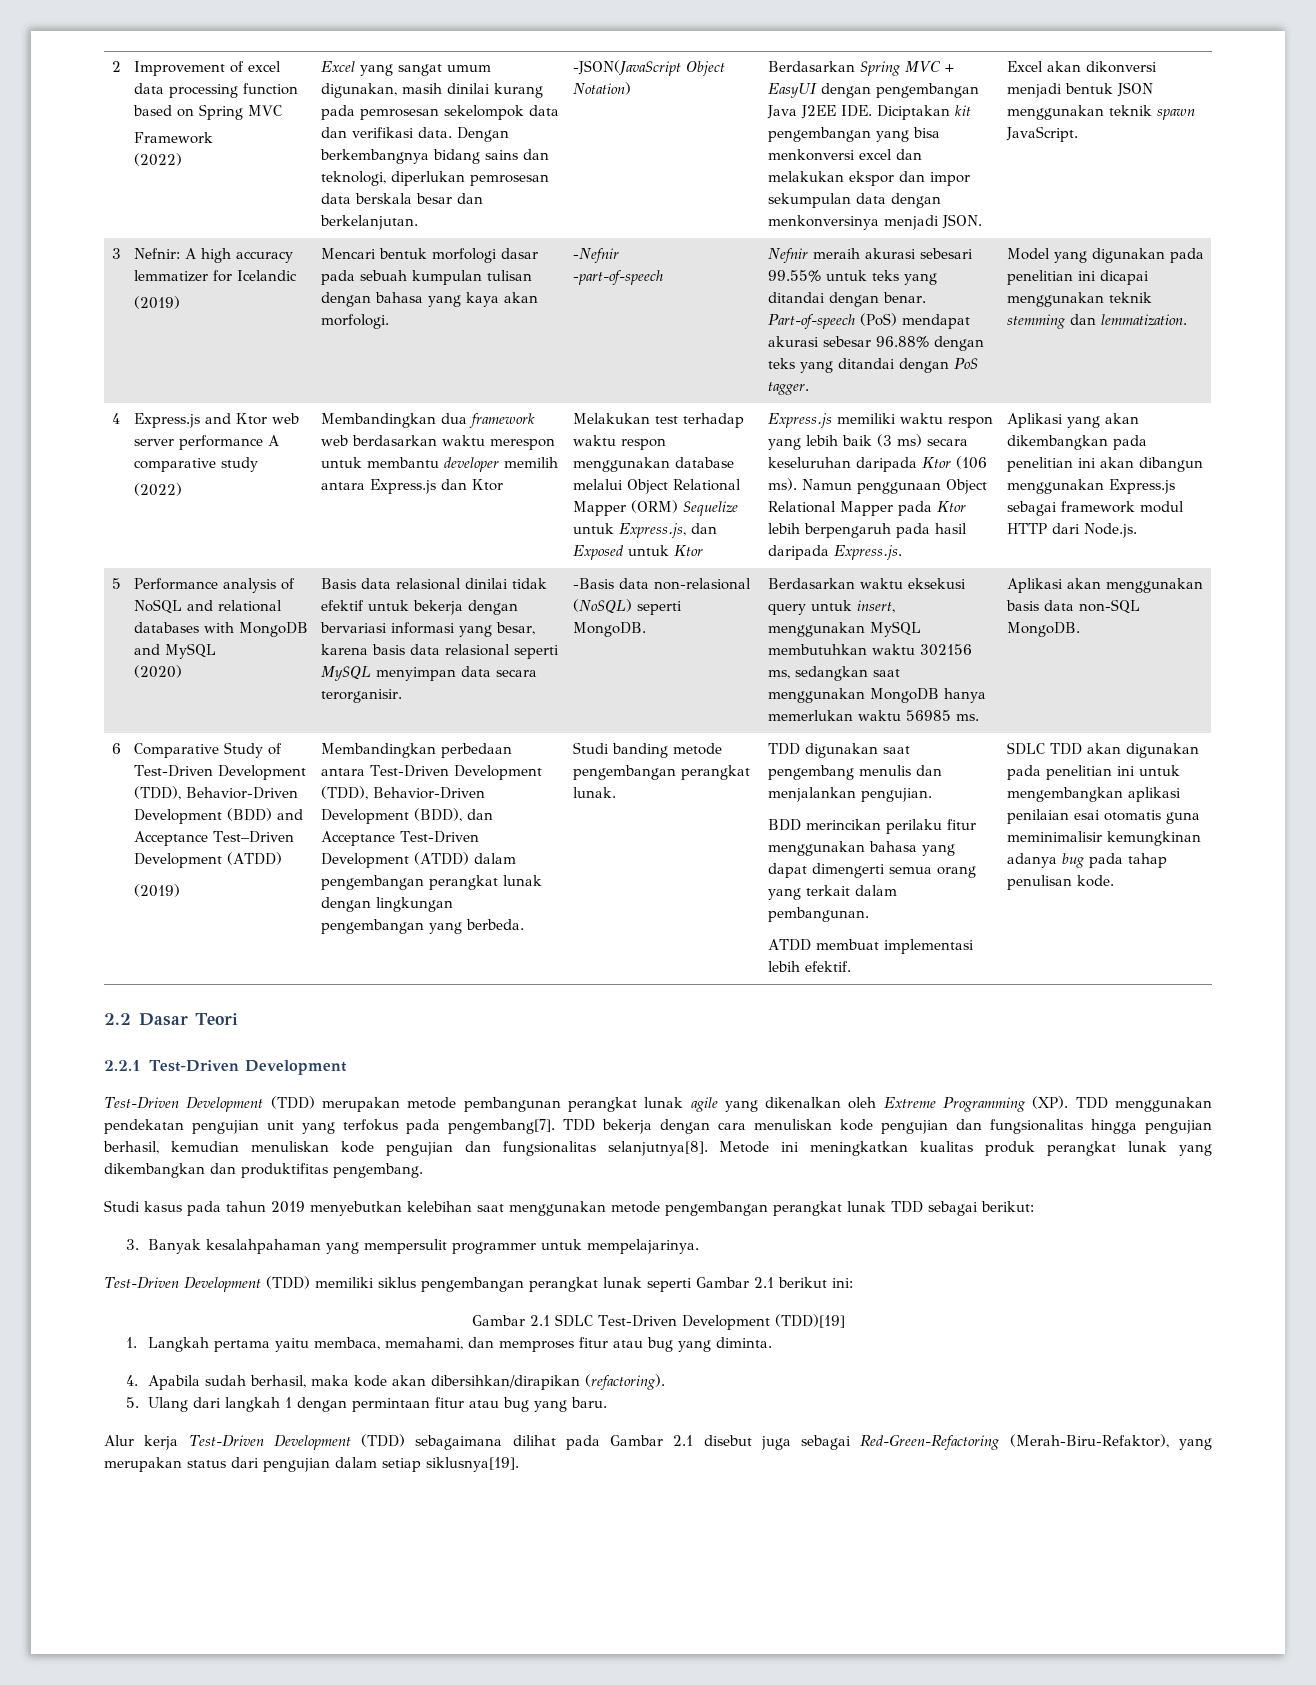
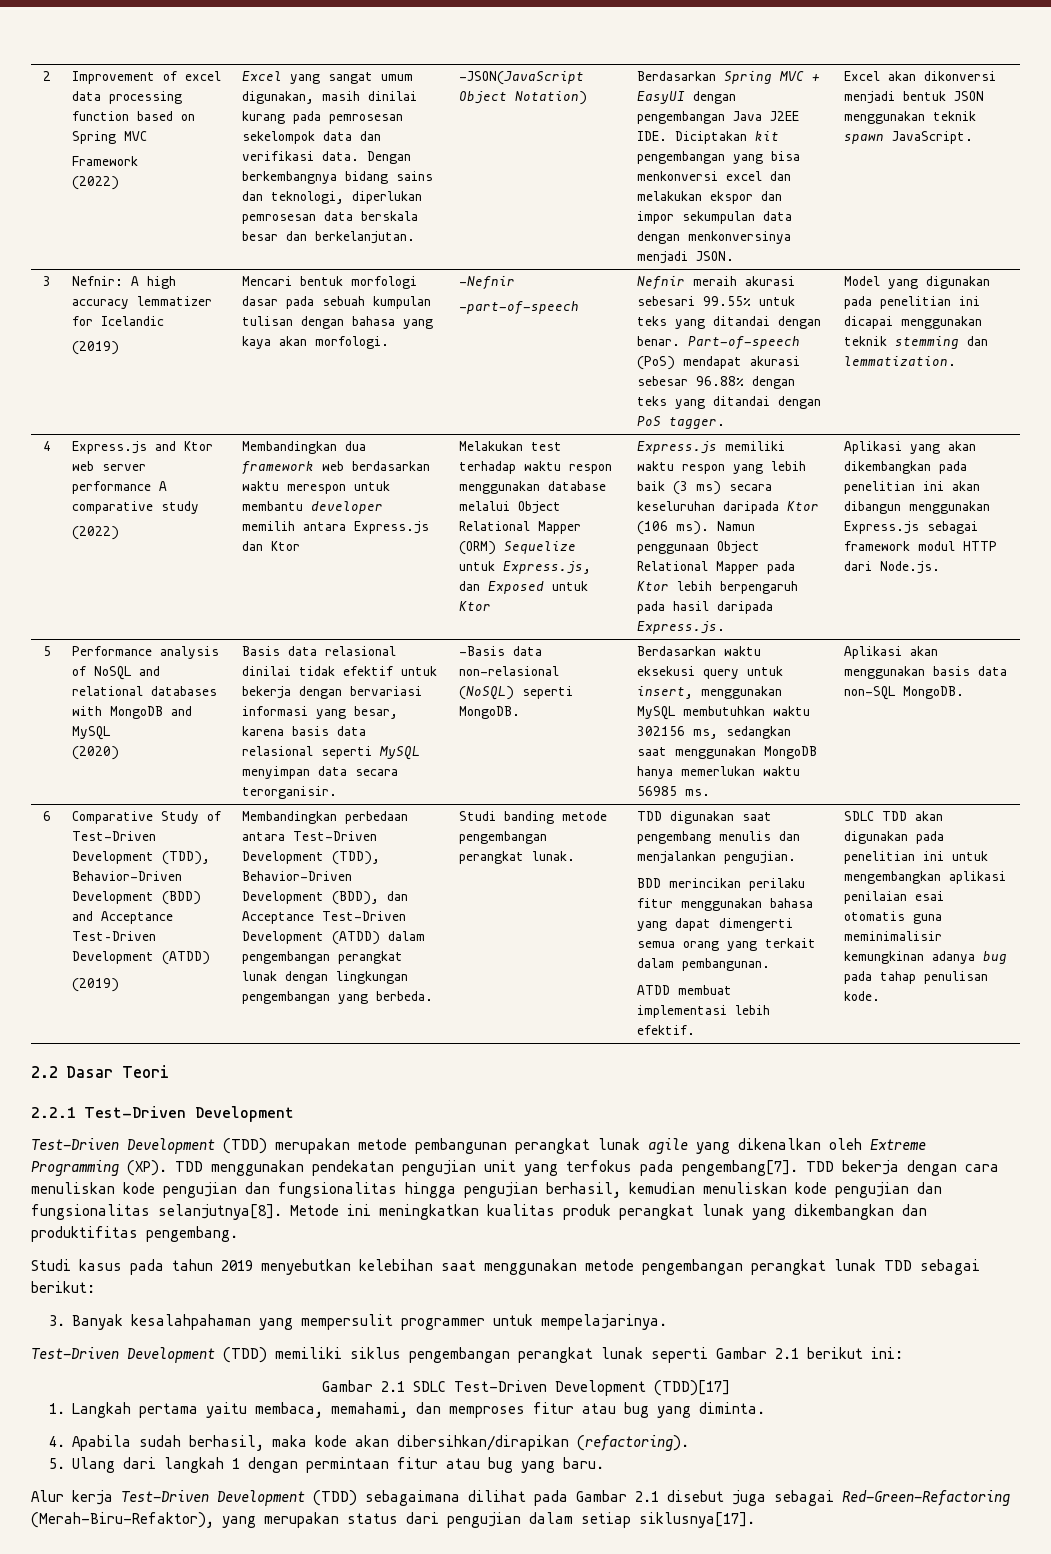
- Gambar 2.1 SDLC Test-Driven Development (TDD)[19]
+ Gambar 2.1 SDLC Test-Driven Development (TDD)[17]
- Alur kerja Test-Driven Development (TDD) sebagaimana dilihat pada Gambar 2.1 disebut juga sebagai Red-Green-Refactoring (Merah-Biru-Refaktor), yang merupakan status dari pengujian dalam setiap siklusnya[19].
+ Alur kerja Test-Driven Development (TDD) sebagaimana dilihat pada Gambar 2.1 disebut juga sebagai Red-Green-Refactoring (Merah-Biru-Refaktor), yang merupakan status dari pengujian dalam setiap siklusnya[17].

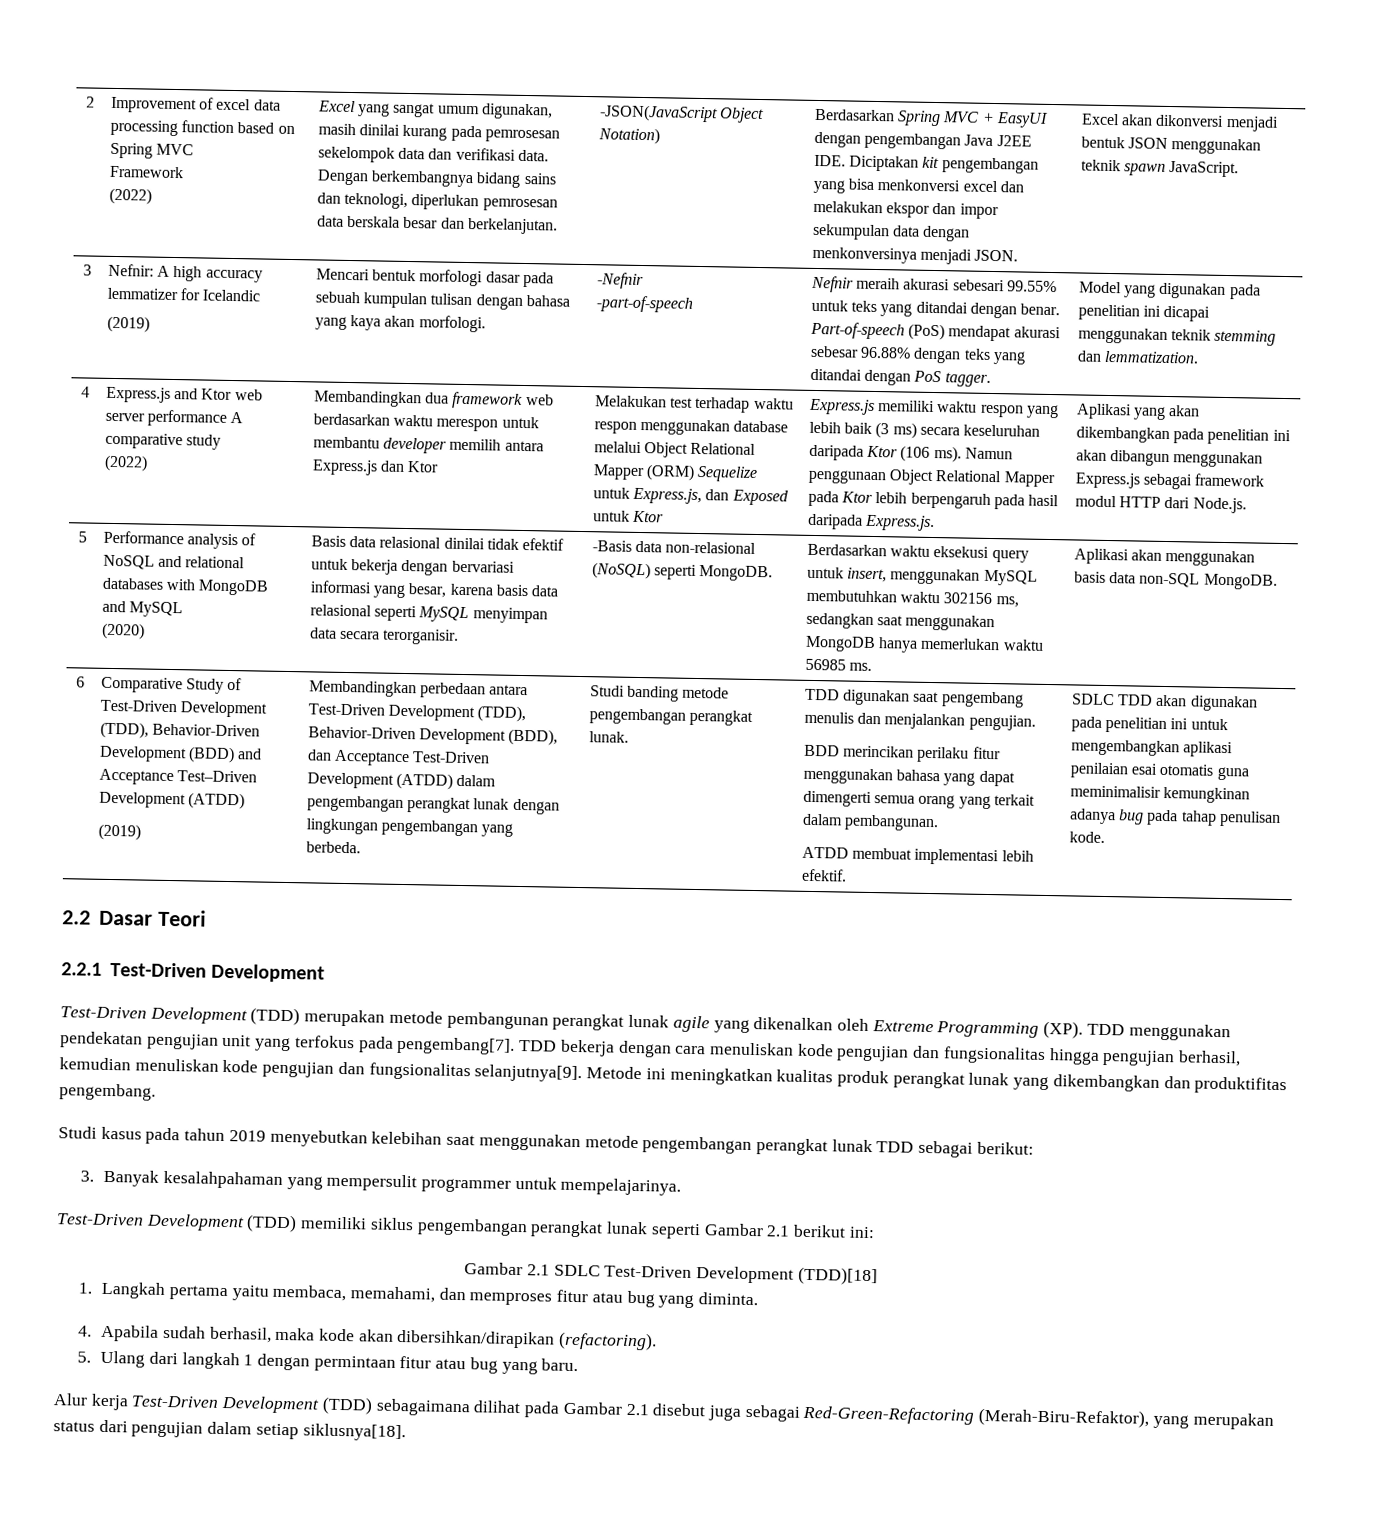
- TDD bekerja dengan cara menuliskan kode pengujian dan fungsionalitas hingga pengujian berhasil, kemudian menuliskan kode pengujian dan fungsionalitas selanjutnya[8].
+ TDD bekerja dengan cara menuliskan kode pengujian dan fungsionalitas hingga pengujian berhasil, kemudian menuliskan kode pengujian dan fungsionalitas selanjutnya[9].
- Gambar 2.1 SDLC Test-Driven Development (TDD)[17]
+ Gambar 2.1 SDLC Test-Driven Development (TDD)[18]
- Alur kerja Test-Driven Development (TDD) sebagaimana dilihat pada Gambar 2.1 disebut juga sebagai Red-Green-Refactoring (Merah-Biru-Refaktor), yang merupakan status dari pengujian dalam setiap siklusnya[17].
+ Alur kerja Test-Driven Development (TDD) sebagaimana dilihat pada Gambar 2.1 disebut juga sebagai Red-Green-Refactoring (Merah-Biru-Refaktor), yang merupakan status dari pengujian dalam setiap siklusnya[18].

